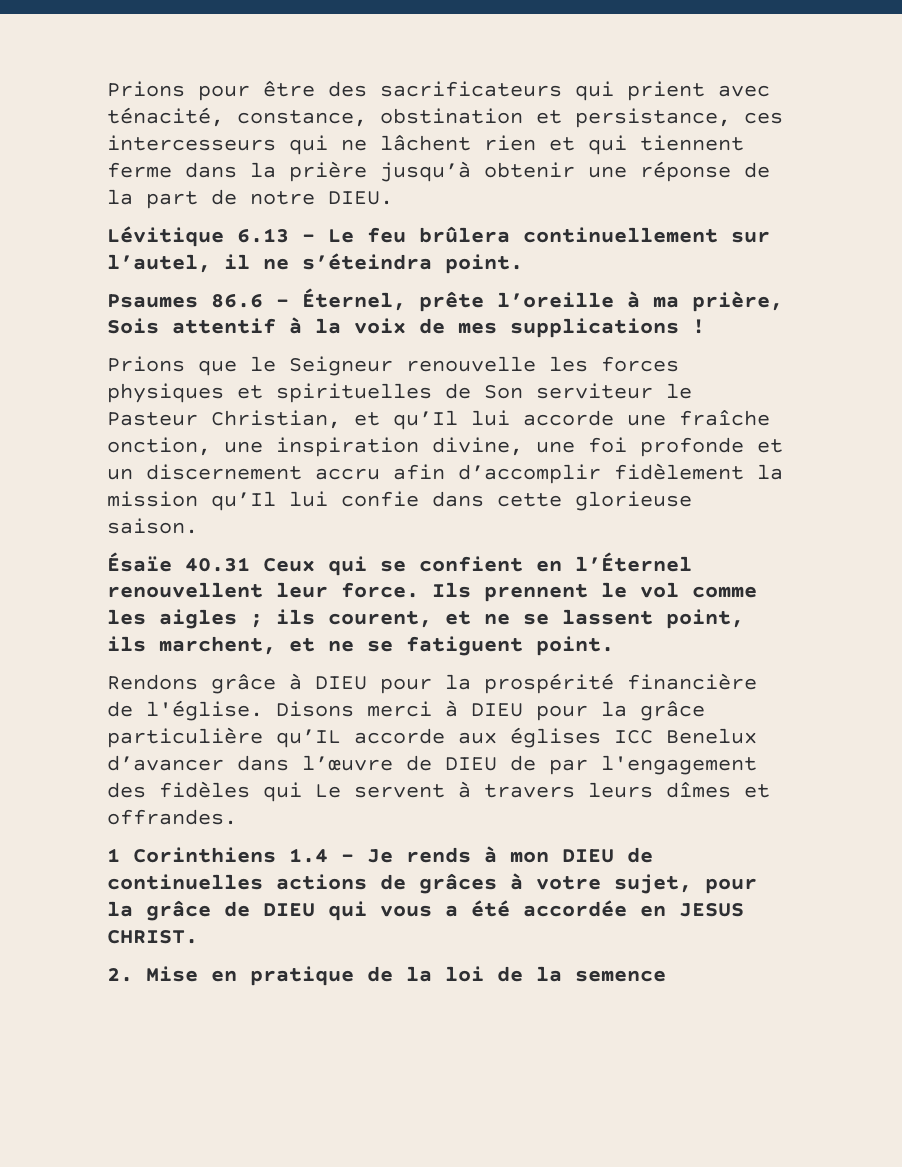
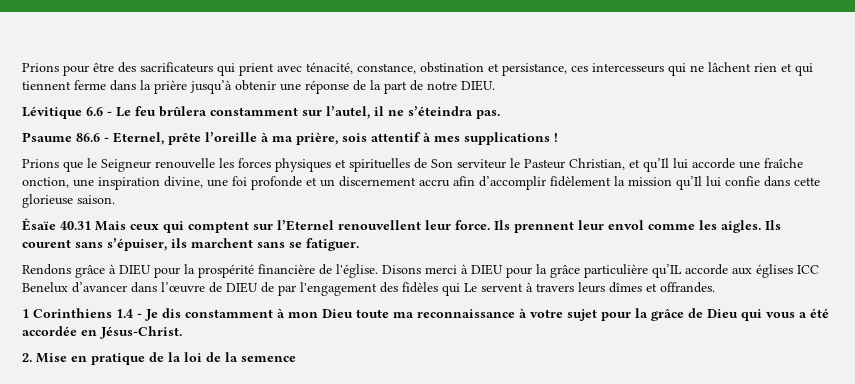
- Lévitique 6.13 - Le feu brûlera continuellement sur l’autel, il ne s’éteindra point.
- Psaumes 86.6 - Éternel, prête l’oreille à ma prière, Sois attentif à la voix de mes supplications !
+ Lévitique 6.6 - Le feu brûlera constamment sur l’autel, il ne s’éteindra pas.
+ Psaume 86.6 - Eternel, prête l’oreille à ma prière, sois attentif à mes supplications !
- Ésaïe 40.31 Ceux qui se confient en l’Éternel renouvellent leur force.
+ Ésaïe 40.31 Mais ceux qui comptent sur l’Eternel renouvellent leur force.
- Ils prennent le vol comme les aigles ; ils courent, et ne se lassent point, ils marchent, et ne se fatiguent point.
+ Ils prennent leur envol comme les aigles. Ils courent sans s’épuiser, ils marchent sans se fatiguer.
- 1 Corinthiens 1.4 - Je rends à mon DIEU de continuelles actions de grâces à votre sujet, pour la grâce de DIEU qui vous a été accordée en JESUS CHRIST.
+ 1 Corinthiens 1.4 - Je dis constamment à mon Dieu toute ma reconnaissance à votre sujet pour la grâce de Dieu qui vous a été accordée en Jésus-Christ.

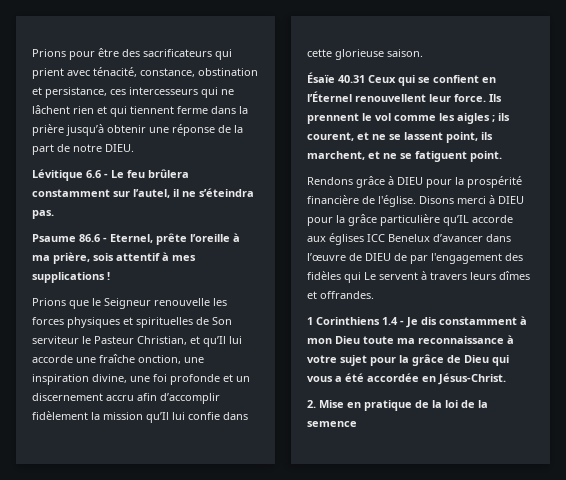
- Ésaïe 40.31 Mais ceux qui comptent sur l’Eternel renouvellent leur force.
+ Ésaïe 40.31 Ceux qui se confient en l’Éternel renouvellent leur force.
- Ils prennent leur envol comme les aigles. Ils courent sans s’épuiser, ils marchent sans se fatiguer.
+ Ils prennent le vol comme les aigles ; ils courent, et ne se lassent point, ils marchent, et ne se fatiguent point.

